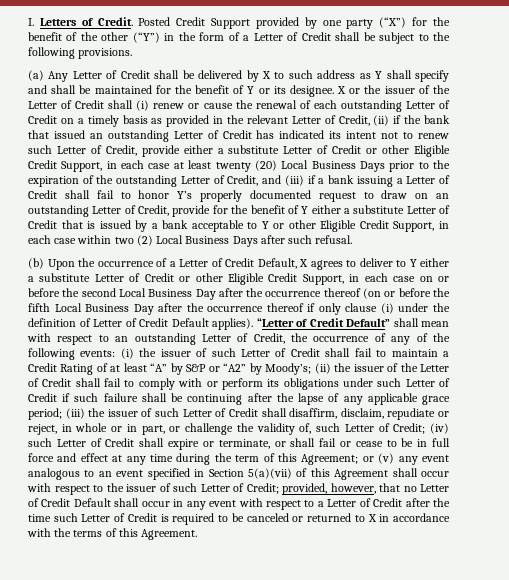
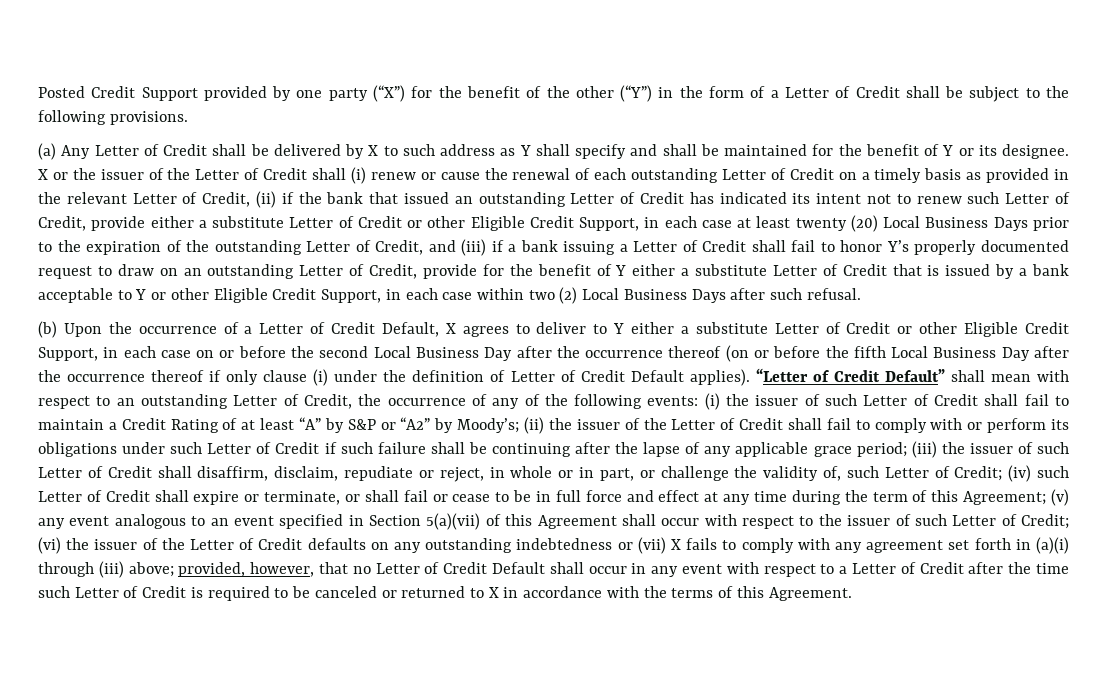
- I. Letters of Credit.
- or (v) any event analogous to an event specified in Section 5(a)(vii) of this Agreement shall occur with respect to the issuer of such Letter of Credit;
+ (v) any event analogous to an event specified in Section 5(a)(vii) of this Agreement shall occur with respect to the issuer of such Letter of Credit;
+ (vi) the issuer of the Letter of Credit defaults on any outstanding indebtedness or (vii) X fails to comply with any agreement set forth in (a)(i) through (iii) above;

